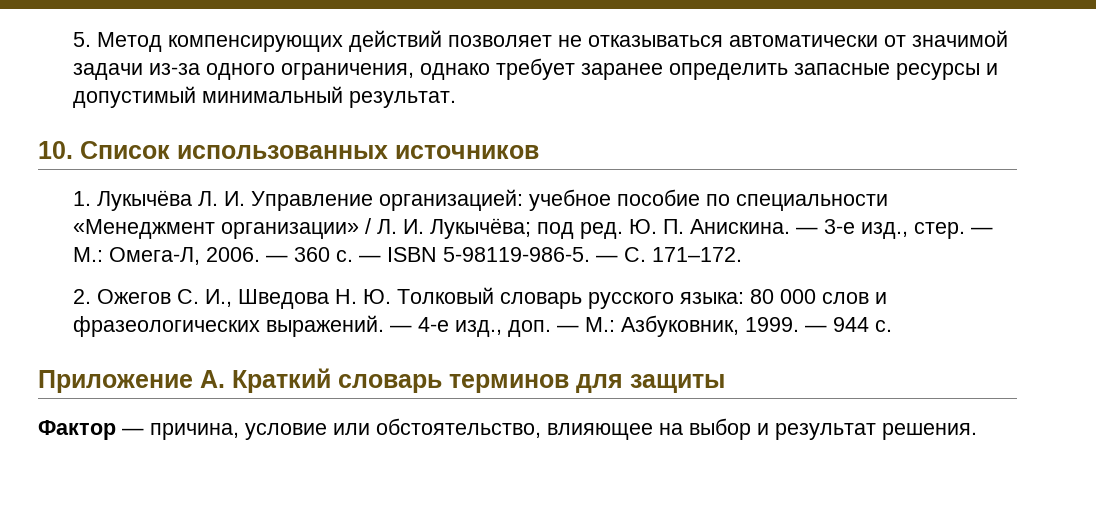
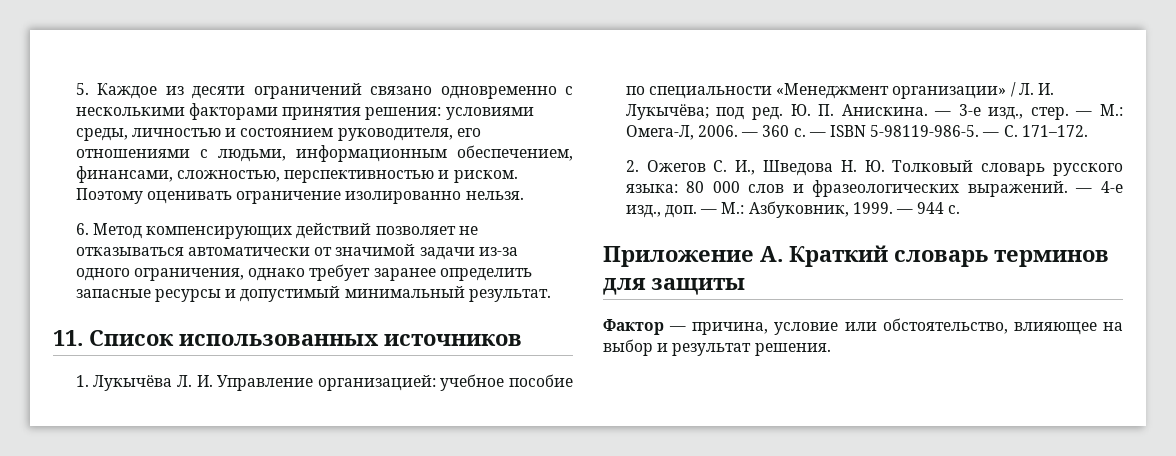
- 5. Метод компенсирующих действий позволяет не отказываться автоматически от значимой задачи из-за одного ограничения, однако требует заранее определить запасные ресурсы и допустимый минимальный результат.
+ 5. Каждое из десяти ограничений связано одновременно с несколькими факторами принятия решения: условиями среды, личностью и состоянием руководителя, его отношениями с людьми, информационным обеспечением, финансами, сложностью, перспективностью и риском. Поэтому оценивать ограничение изолированно нельзя.
+ 6. Метод компенсирующих действий позволяет не отказываться автоматически от значимой задачи из-за одного ограничения, однако требует заранее определить запасные ресурсы и допустимый минимальный результат.
- 10. Список использованных источников
+ 11. Список использованных источников

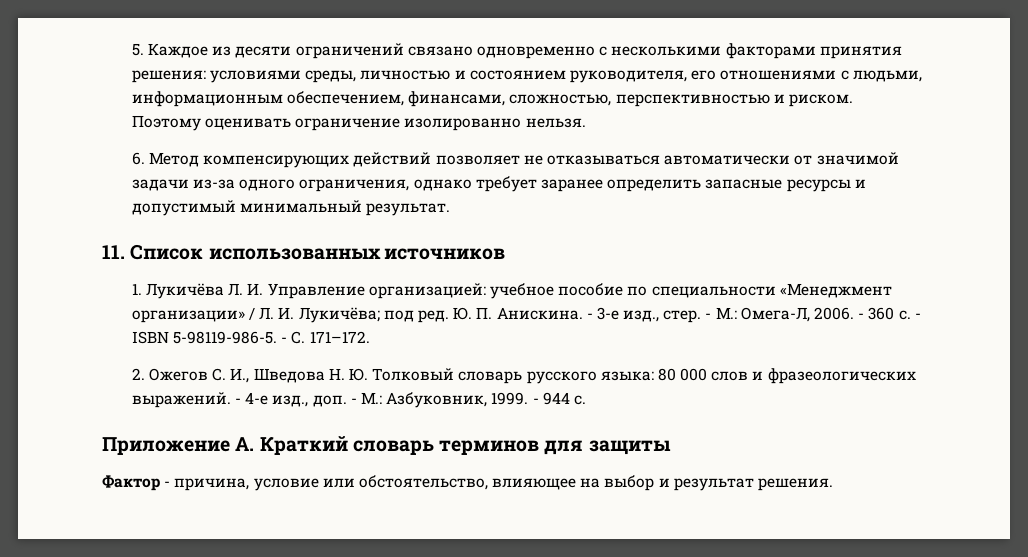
- 1. Лукычёва Л. И. Управление организацией: учебное пособие по специальности «Менеджмент организации» / Л. И. Лукычёва; под ред.
+ 1. Лукичёва Л. И. Управление организацией: учебное пособие по специальности «Менеджмент организации» / Л. И. Лукичёва; под ред.
- — 3-е изд., стер.
+ - 3-е изд., стер.
- — М.: Омега-Л, 2006.
+ - М.: Омега-Л, 2006.
- — 360 с.
+ - 360 с.
- — ISBN 5-98119-986-5.
+ - ISBN 5-98119-986-5.
- — С. 171–172.
+ - С. 171–172.
- — 4-е изд., доп.
+ - 4-е изд., доп.
- — М.: Азбуковник, 1999.
+ - М.: Азбуковник, 1999.
- — 944 с.
+ - 944 с.
- Фактор — причина, условие или обстоятельство, влияющее на выбор и результат решения.
+ Фактор - причина, условие или обстоятельство, влияющее на выбор и результат решения.

